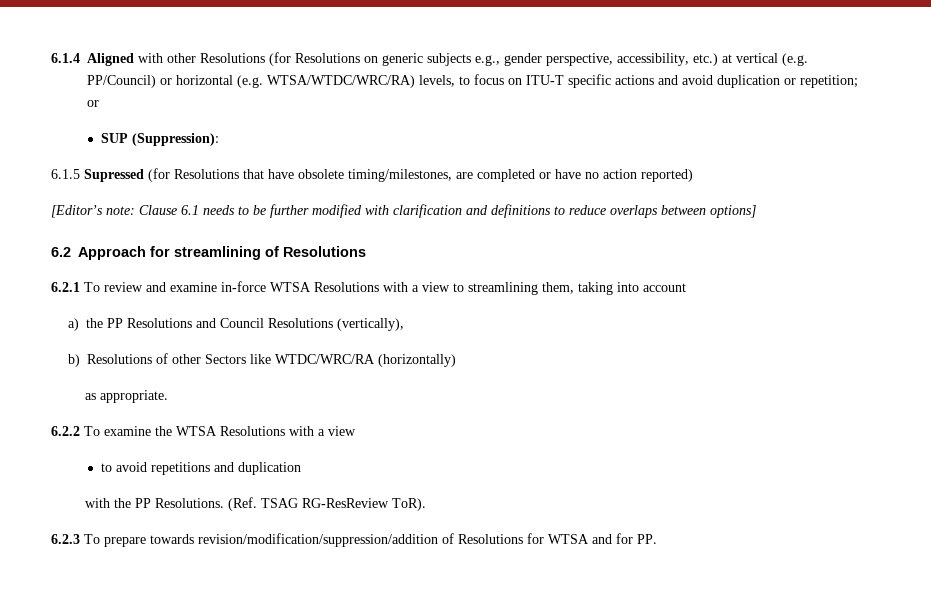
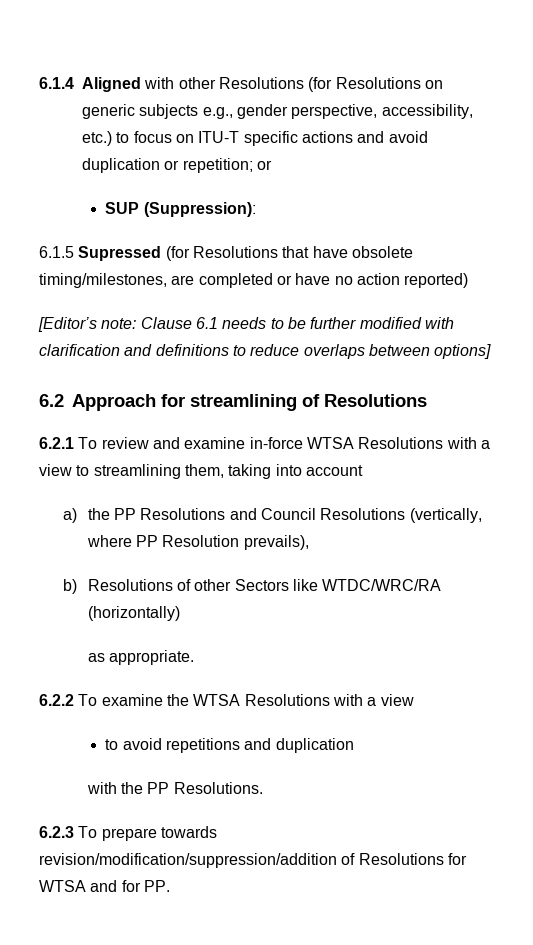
- 6.1.4 Aligned with other Resolutions (for Resolutions on generic subjects e.g., gender perspective, accessibility, etc.) at vertical (e.g. PP/Council) or horizontal (e.g. WTSA/WTDC/WRC/RA) levels, to focus on ITU-T specific actions and avoid duplication or repetition; or
+ 6.1.4 Aligned with other Resolutions (for Resolutions on generic subjects e.g., gender perspective, accessibility, etc.) to focus on ITU-T specific actions and avoid duplication or repetition; or
- a) the PP Resolutions and Council Resolutions (vertically),
+ a) the PP Resolutions and Council Resolutions (vertically, where PP Resolution prevails),
- (Ref. TSAG RG-ResReview ToR).

